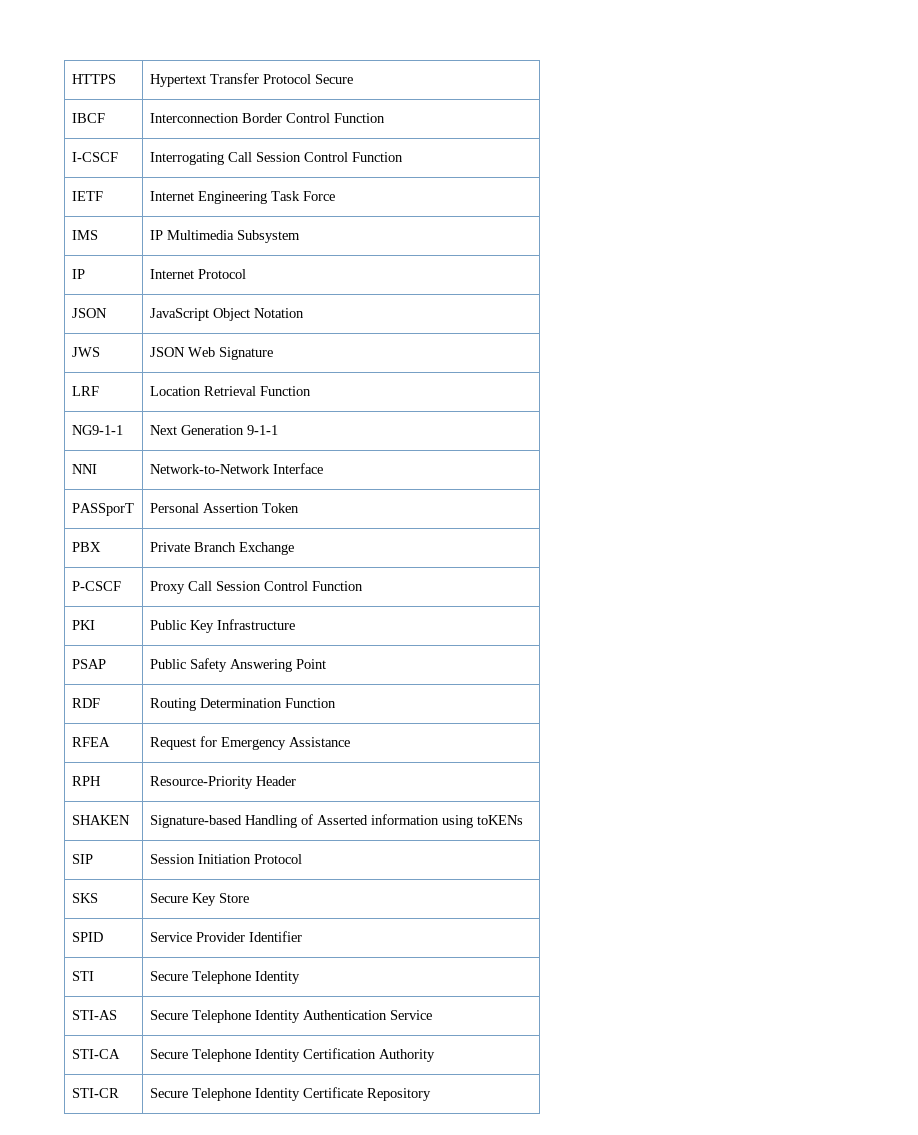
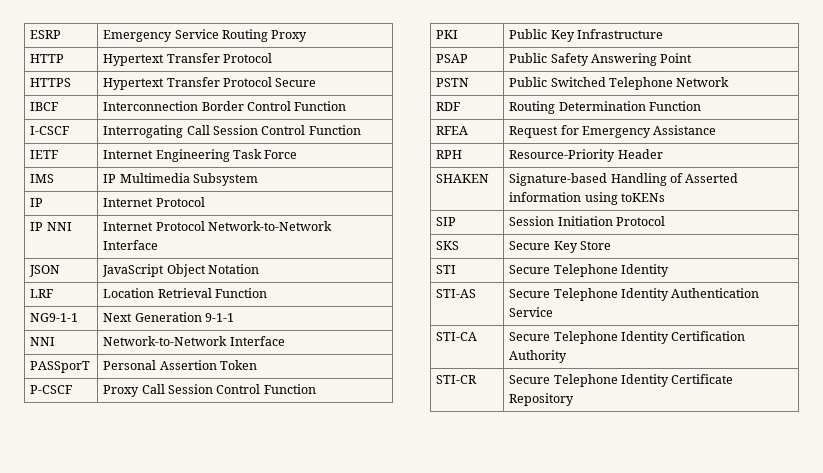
+ ESRP | Emergency Service Routing Proxy
+ HTTP | Hypertext Transfer Protocol
+ IP NNI | Internet Protocol Network-to-Network Interface
- JWS | JSON Web Signature
- PBX | Private Branch Exchange
+ PSTN | Public Switched Telephone Network
- SPID | Service Provider Identifier

